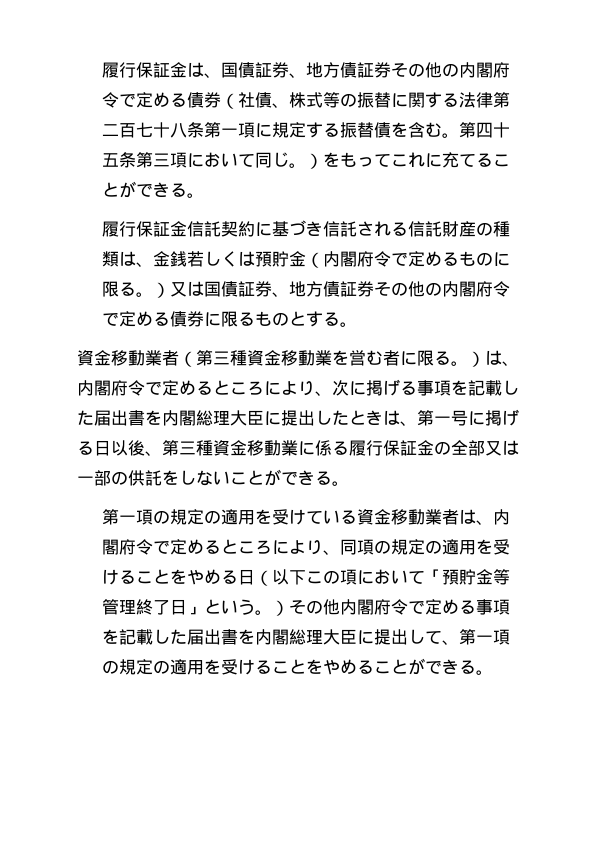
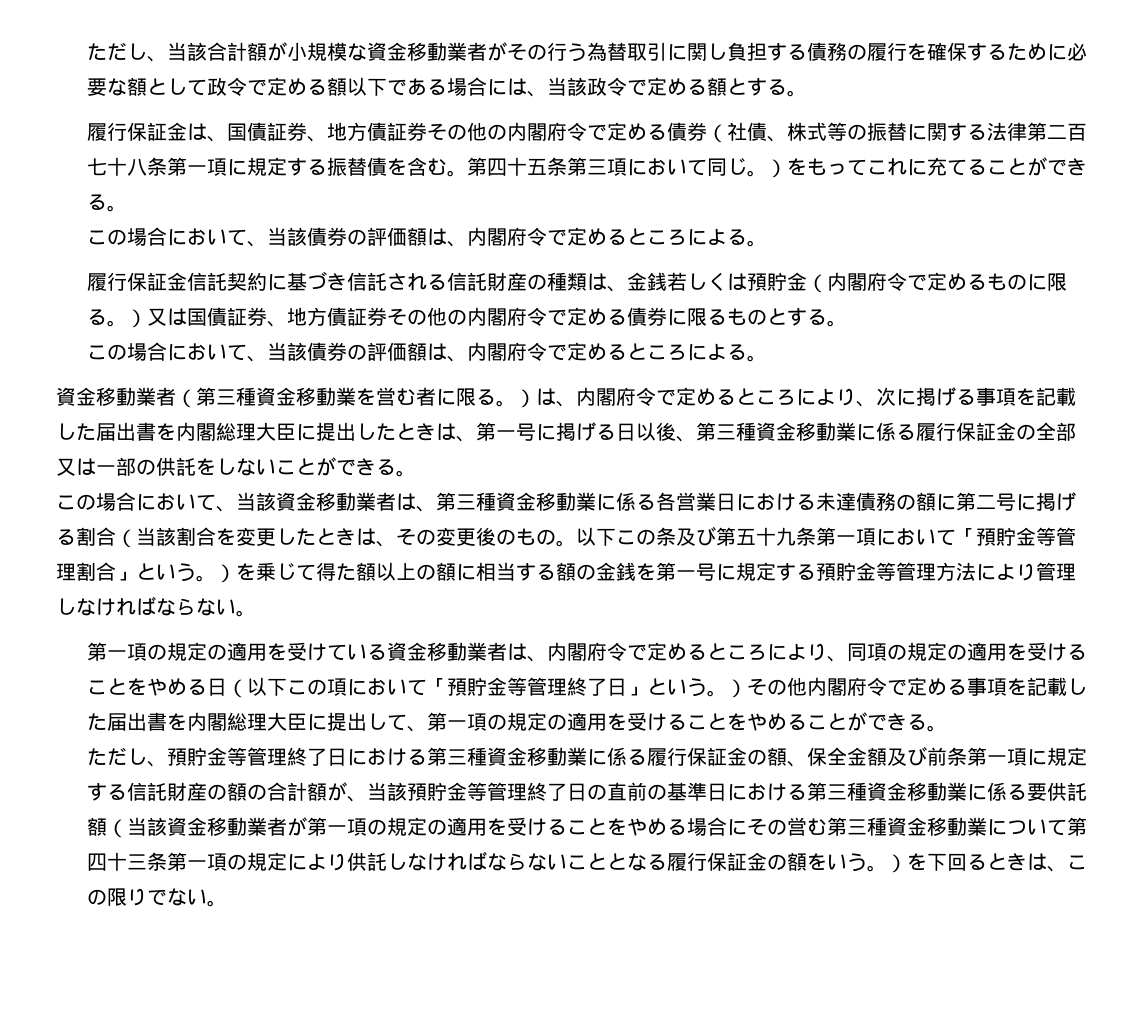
+ ただし、当該合計額が小規模な資金移動業者がその行う為替取引に関し負担する債務の履行を確保するために必要な額として政令で定める額以下である場合には、当該政令で定める額とする。
  第四十五条第三項において同じ。）をもってこれに充てることができる。
+ この場合において、当該債券の評価額は、内閣府令で定めるところによる。
  履行保証金信託契約に基づき信託される信託財産の種類は、金銭若しくは預貯金（内閣府令で定めるものに限る。）又は国債証券、地方債証券その他の内閣府令で定める債券に限るものとする。
+ この場合において、当該債券の評価額は、内閣府令で定めるところによる。
+ この場合において、当該資金移動業者は、第三種資金移動業に係る各営業日における未達債務の額に第二号に掲げる割合（当該割合を変更したときは、その変更後のもの。以下この条及び第五十九条第一項において「預貯金等管理割合」という。）を乗じて得た額以上の額に相当する額の金銭を第一号に規定する預貯金等管理方法により管理しなければならない。
+ ただし、預貯金等管理終了日における第三種資金移動業に係る履行保証金の額、保全金額及び前条第一項に規定する信託財産の額の合計額が、当該預貯金等管理終了日の直前の基準日における第三種資金移動業に係る要供託額（当該資金移動業者が第一項の規定の適用を受けることをやめる場合にその営む第三種資金移動業について第四十三条第一項の規定により供託しなければならないこととなる履行保証金の額をいう。）を下回るときは、この限りでない。

